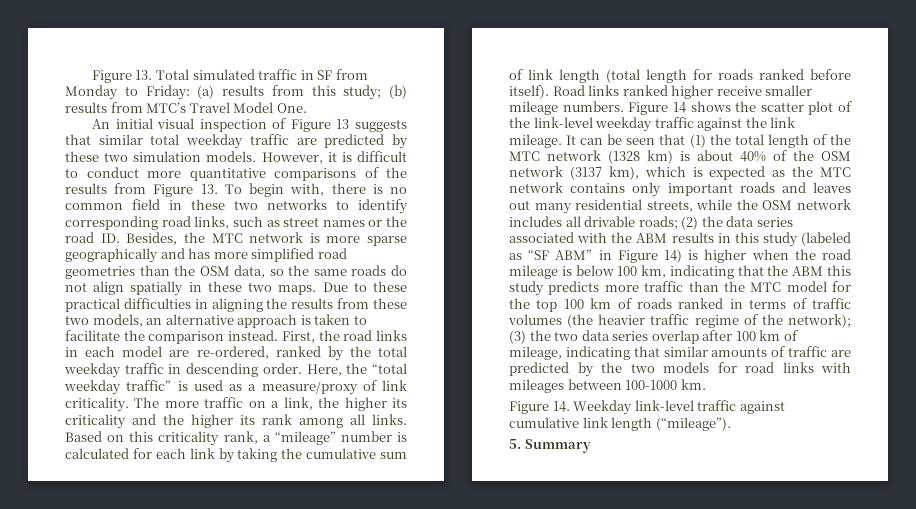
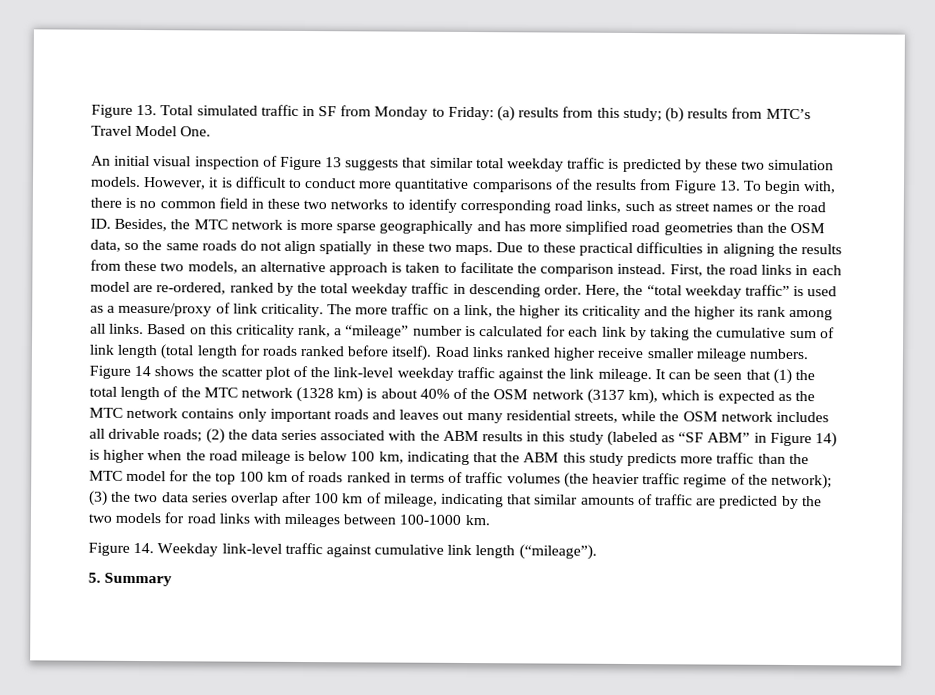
- An initial visual inspection of Figure 13 suggests that similar total weekday traffic are predicted by these two simulation models.
+ An initial visual inspection of Figure 13 suggests that similar total weekday traffic is predicted by these two simulation models.

